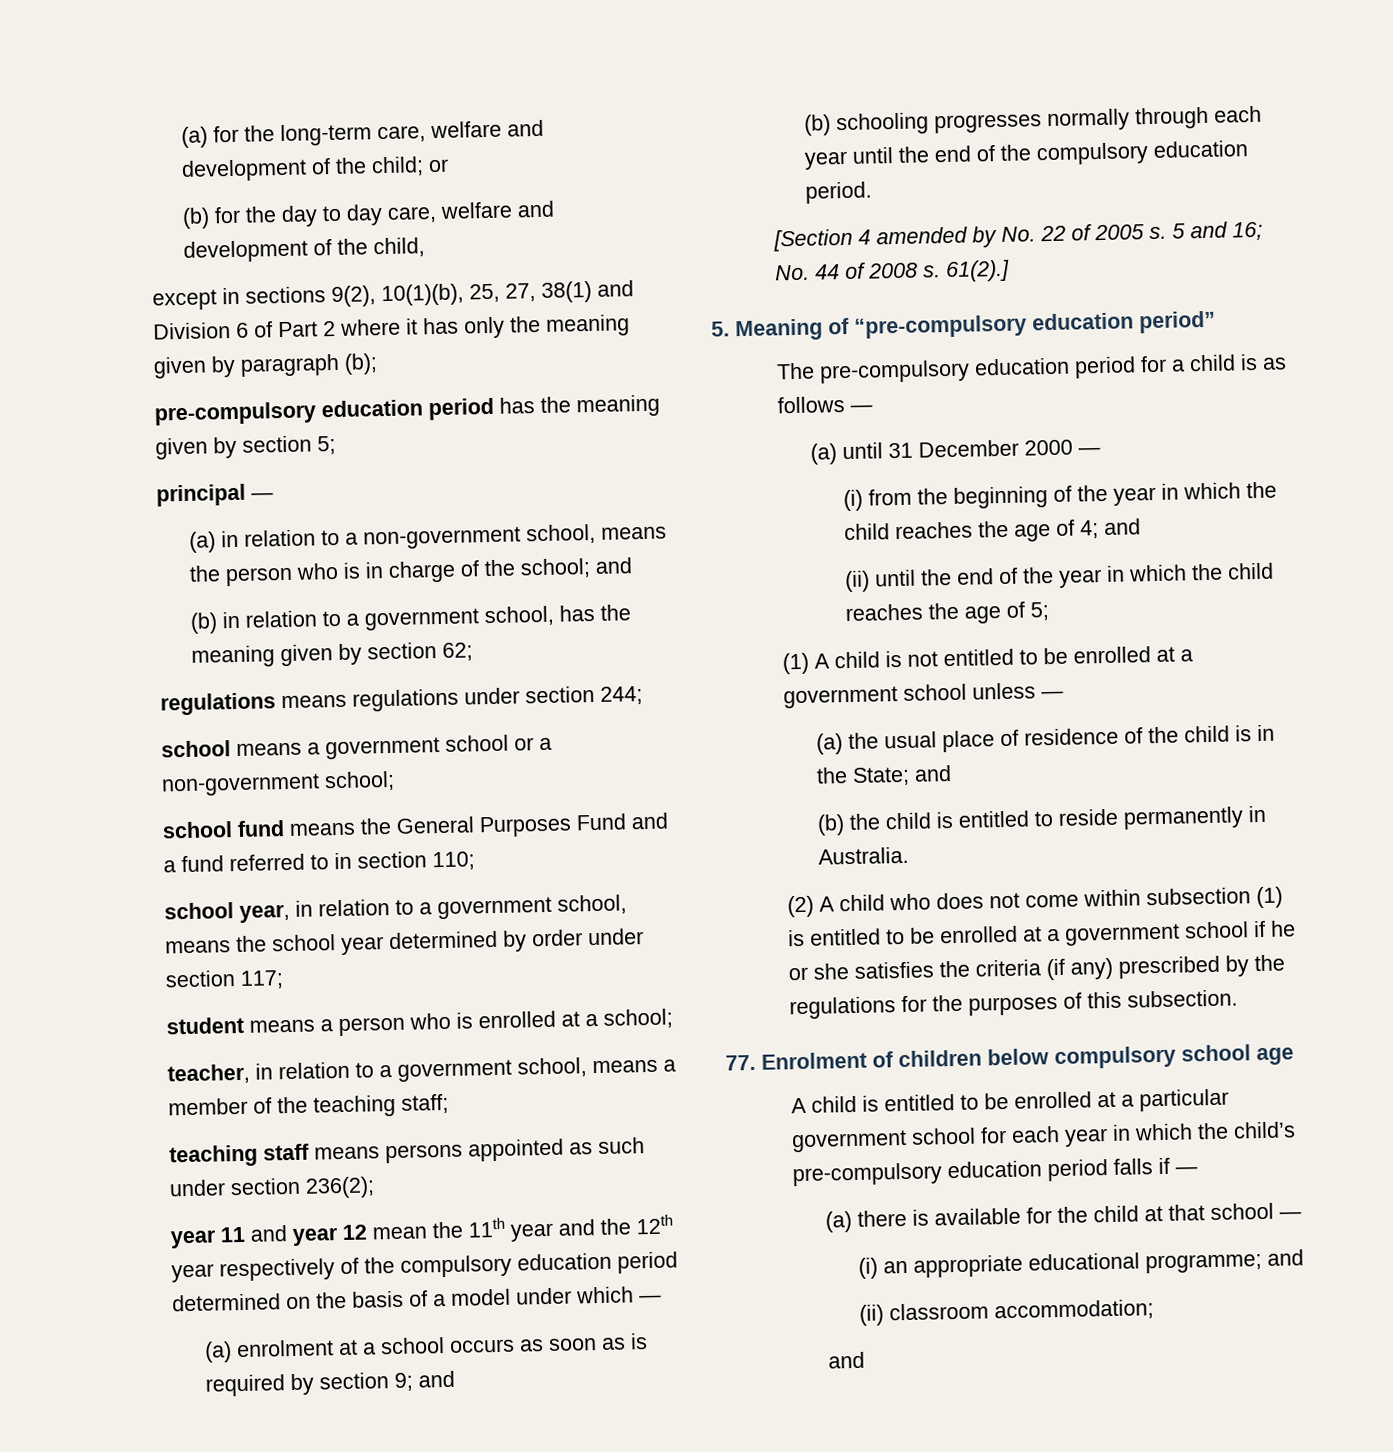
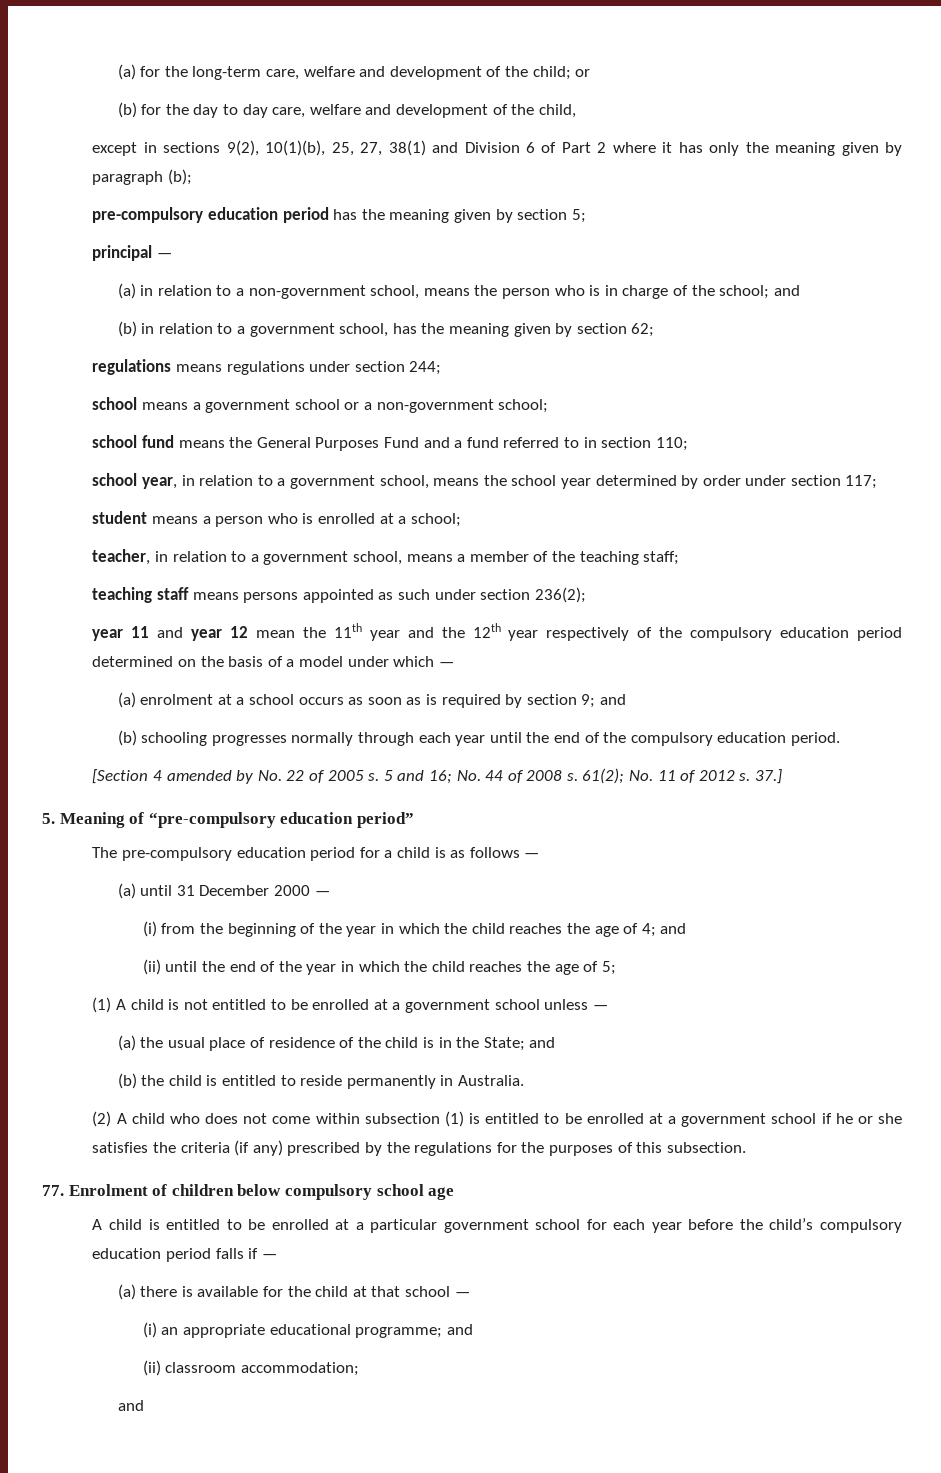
- 61(2).]
+ 61(2); No. 11 of 2012 s. 37.]
- A child is entitled to be enrolled at a particular government school for each year in which the child’s pre-compulsory education period falls if —
+ A child is entitled to be enrolled at a particular government school for each year before the child’s compulsory education period falls if —

